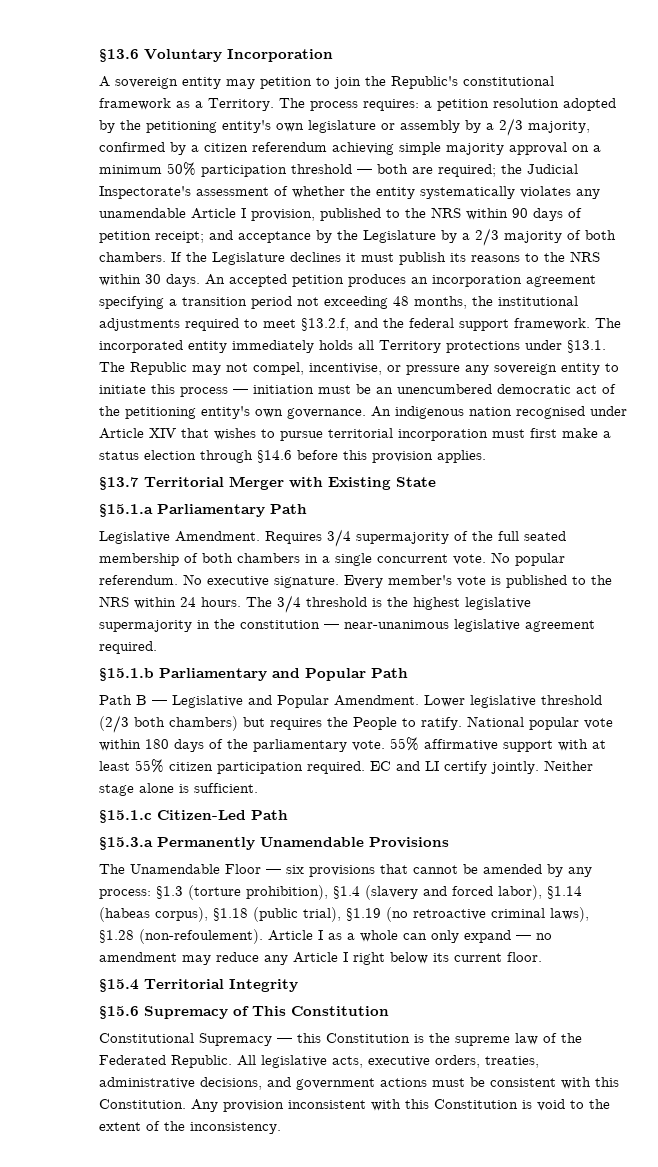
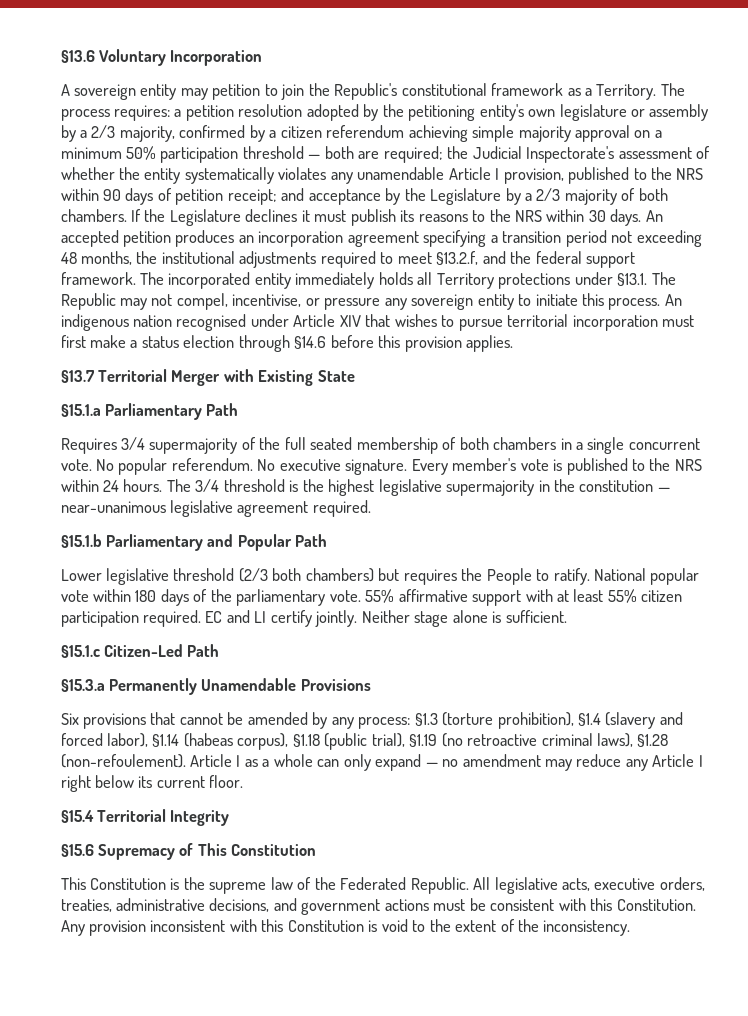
- The incorporated entity immediately holds all Territory protections under §13.1. The Republic may not compel, incentivise, or pressure any sovereign entity to initiate this process — initiation must be an unencumbered democratic act of the petitioning entity's own governance.
+ The incorporated entity immediately holds all Territory protections under §13.1. The Republic may not compel, incentivise, or pressure any sovereign entity to initiate this process.
- Legislative Amendment.
- Path B — Legislative and Popular Amendment.
- The Unamendable Floor — six provisions that cannot be amended by any process: §1.3 (torture prohibition), §1.4 (slavery and forced labor), §1.14 (habeas corpus), §1.18 (public trial), §1.19 (no retroactive criminal laws), §1.28 (non-refoulement).
+ Six provisions that cannot be amended by any process: §1.3 (torture prohibition), §1.4 (slavery and forced labor), §1.14 (habeas corpus), §1.18 (public trial), §1.19 (no retroactive criminal laws), §1.28 (non-refoulement).
- Constitutional Supremacy — this Constitution is the supreme law of the Federated Republic.
+ This Constitution is the supreme law of the Federated Republic.

